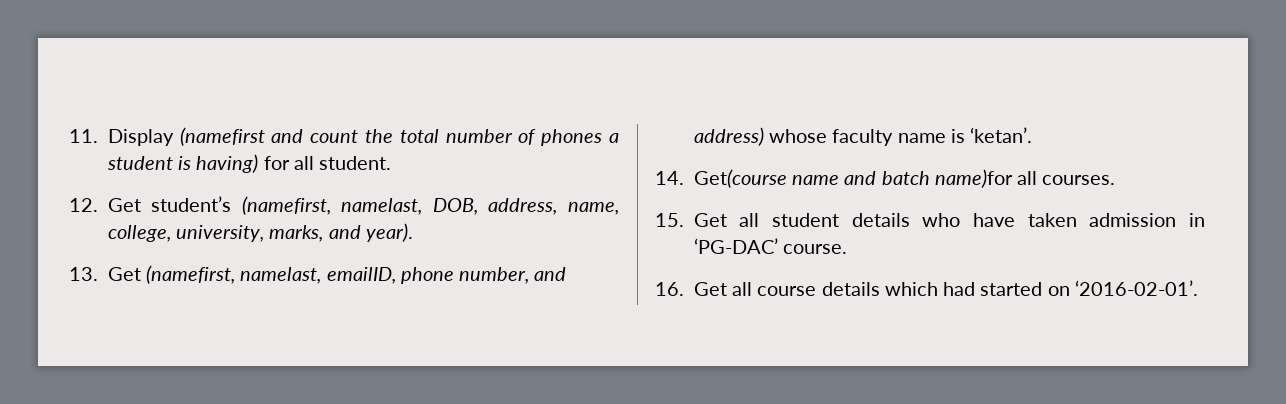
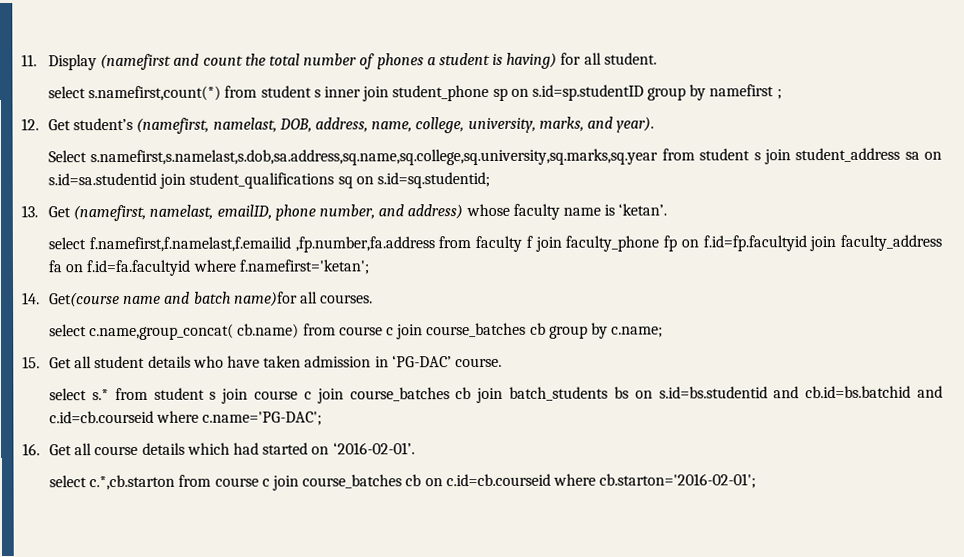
+ select s.namefirst,count(*) from student s inner join student_phone sp on s.id=sp.studentID group by namefirst ;
+ Select s.namefirst,s.namelast,s.dob,sa.address,sq.name,sq.college,sq.university,sq.marks,sq.year from student s join student_address sa on s.id=sa.studentid join student_qualifications sq on s.id=sq.studentid;
+ select f.namefirst,f.namelast,f.emailid ,fp.number,fa.address from faculty f join faculty_phone fp on f.id=fp.facultyid join faculty_address fa on f.id=fa.facultyid where f.namefirst='ketan';
+ select c.name,group_concat( cb.name) from course c join course_batches cb group by c.name;
+ select s.* from student s join course c join course_batches cb join batch_students bs on s.id=bs.studentid and cb.id=bs.batchid and c.id=cb.courseid where c.name='PG-DAC';
+ select c.*,cb.starton from course c join course_batches cb on c.id=cb.courseid where cb.starton='2016-02-01';

